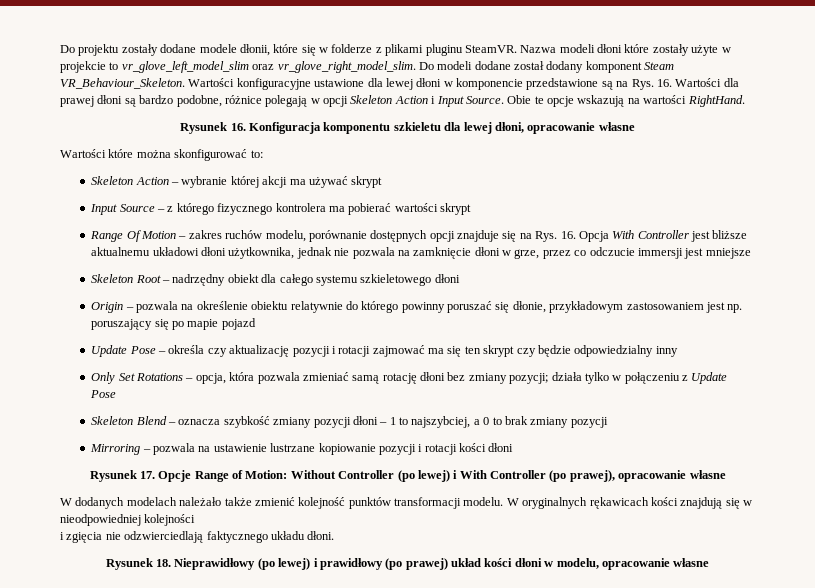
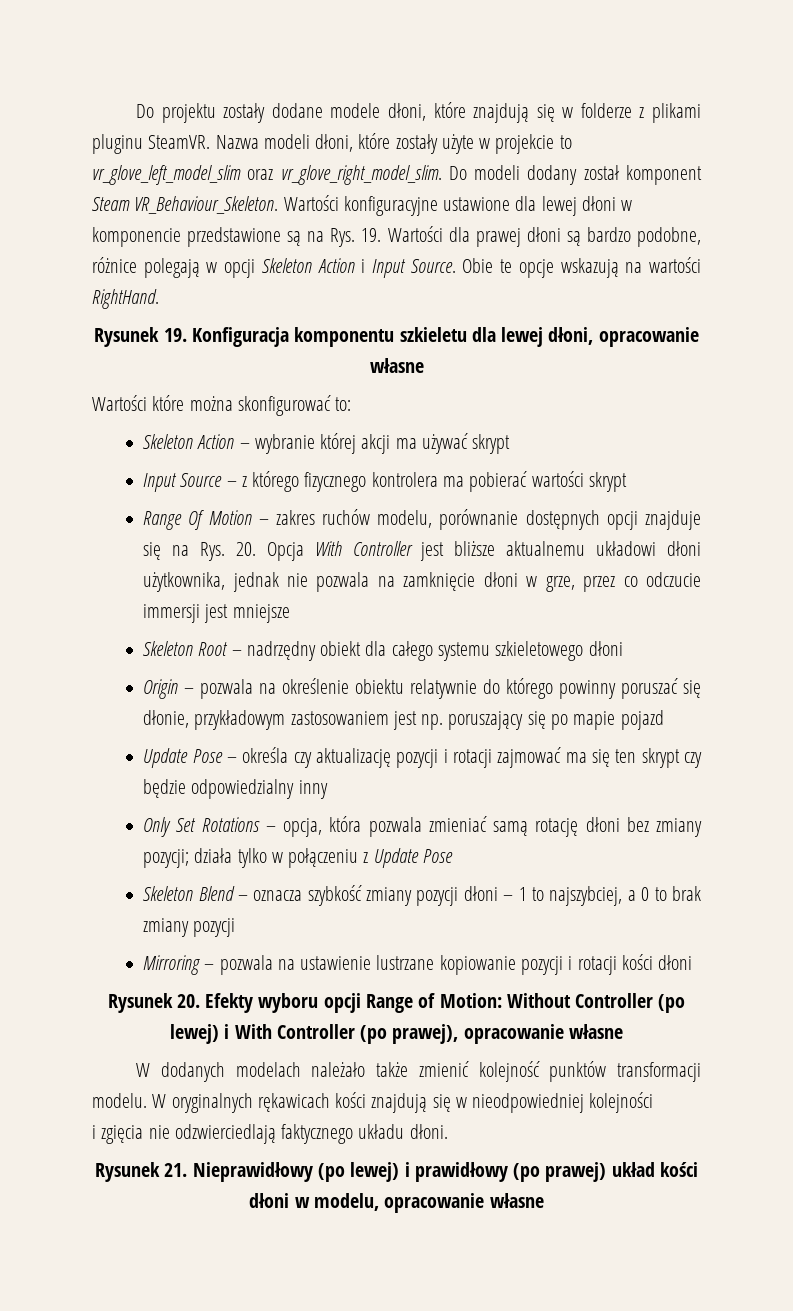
- Do projektu zostały dodane modele dłonii, które się w folderze z plikami pluginu SteamVR.
+ Do projektu zostały dodane modele dłoni, które znajdują się w folderze z plikami pluginu SteamVR.
- Nazwa modeli dłoni które zostały użyte w projekcie to vr_glove_left_model_slim oraz vr_glove_right_model_slim.
+ Nazwa modeli dłoni, które zostały użyte w projekcie to vr_glove_left_model_slim oraz vr_glove_right_model_slim.
- Do modeli dodane został dodany komponent Steam VR_Behaviour_Skeleton.
+ Do modeli dodany został komponent Steam VR_Behaviour_Skeleton.
- Wartości konfiguracyjne ustawione dla lewej dłoni w komponencie przedstawione są na Rys. 16. Wartości dla prawej dłoni są bardzo podobne, różnice polegają w opcji Skeleton Action i Input Source.
+ Wartości konfiguracyjne ustawione dla lewej dłoni w komponencie przedstawione są na Rys. 19. Wartości dla prawej dłoni są bardzo podobne, różnice polegają w opcji Skeleton Action i Input Source.
- Rysunek 16. Konfiguracja komponentu szkieletu dla lewej dłoni, opracowanie własne
+ Rysunek 19. Konfiguracja komponentu szkieletu dla lewej dłoni, opracowanie własne
- Range Of Motion – zakres ruchów modelu, porównanie dostępnych opcji znajduje się na Rys. 16. Opcja With Controller jest bliższe aktualnemu układowi dłoni użytkownika, jednak nie pozwala na zamknięcie dłoni w grze, przez co odczucie immersji jest mniejsze
+ Range Of Motion – zakres ruchów modelu, porównanie dostępnych opcji znajduje się na Rys. 20. Opcja With Controller jest bliższe aktualnemu układowi dłoni użytkownika, jednak nie pozwala na zamknięcie dłoni w grze, przez co odczucie immersji jest mniejsze
- Rysunek 17. Opcje Range of Motion: Without Controller (po lewej) i With Controller (po prawej), opracowanie własne
+ Rysunek 20. Efekty wyboru opcji Range of Motion: Without Controller (po lewej) i With Controller (po prawej), opracowanie własne
- Rysunek 18. Nieprawidłowy (po lewej) i prawidłowy (po prawej) układ kości dłoni w modelu, opracowanie własne
+ Rysunek 21. Nieprawidłowy (po lewej) i prawidłowy (po prawej) układ kości dłoni w modelu, opracowanie własne

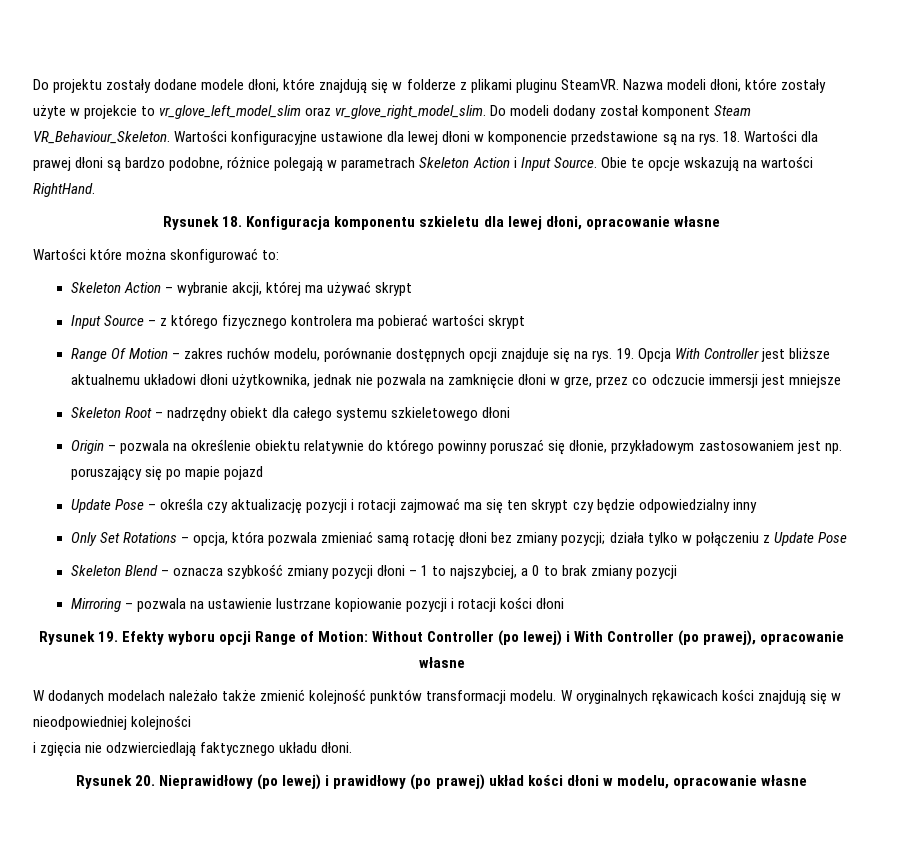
- Wartości konfiguracyjne ustawione dla lewej dłoni w komponencie przedstawione są na Rys. 19. Wartości dla prawej dłoni są bardzo podobne, różnice polegają w opcji Skeleton Action i Input Source.
+ Wartości konfiguracyjne ustawione dla lewej dłoni w komponencie przedstawione są na rys. 18. Wartości dla prawej dłoni są bardzo podobne, różnice polegają w parametrach Skeleton Action i Input Source.
- Rysunek 19. Konfiguracja komponentu szkieletu dla lewej dłoni, opracowanie własne
+ Rysunek 18. Konfiguracja komponentu szkieletu dla lewej dłoni, opracowanie własne
- Skeleton Action – wybranie której akcji ma używać skrypt
+ Skeleton Action – wybranie akcji, której ma używać skrypt
- Range Of Motion – zakres ruchów modelu, porównanie dostępnych opcji znajduje się na Rys. 20. Opcja With Controller jest bliższe aktualnemu układowi dłoni użytkownika, jednak nie pozwala na zamknięcie dłoni w grze, przez co odczucie immersji jest mniejsze
+ Range Of Motion – zakres ruchów modelu, porównanie dostępnych opcji znajduje się na rys. 19. Opcja With Controller jest bliższe aktualnemu układowi dłoni użytkownika, jednak nie pozwala na zamknięcie dłoni w grze, przez co odczucie immersji jest mniejsze
- Rysunek 20. Efekty wyboru opcji Range of Motion: Without Controller (po lewej) i With Controller (po prawej), opracowanie własne
+ Rysunek 19. Efekty wyboru opcji Range of Motion: Without Controller (po lewej) i With Controller (po prawej), opracowanie własne
- Rysunek 21. Nieprawidłowy (po lewej) i prawidłowy (po prawej) układ kości dłoni w modelu, opracowanie własne
+ Rysunek 20. Nieprawidłowy (po lewej) i prawidłowy (po prawej) układ kości dłoni w modelu, opracowanie własne

